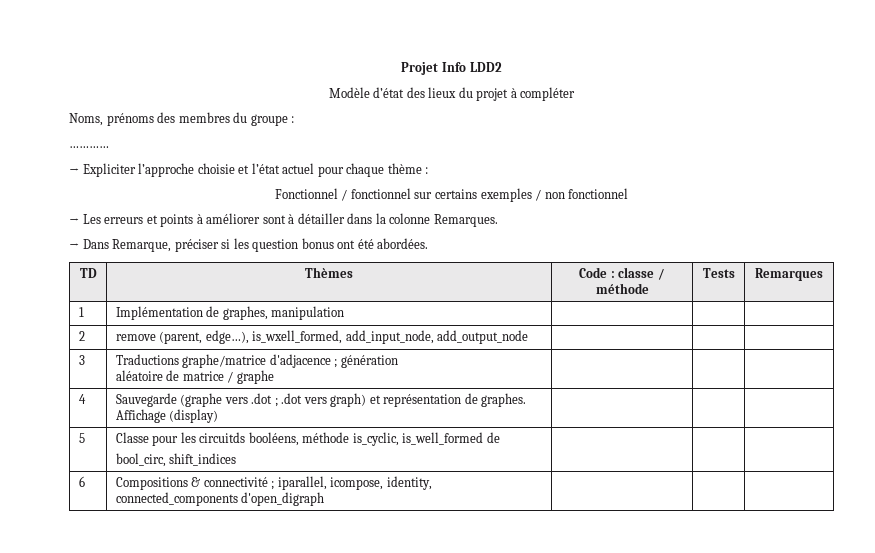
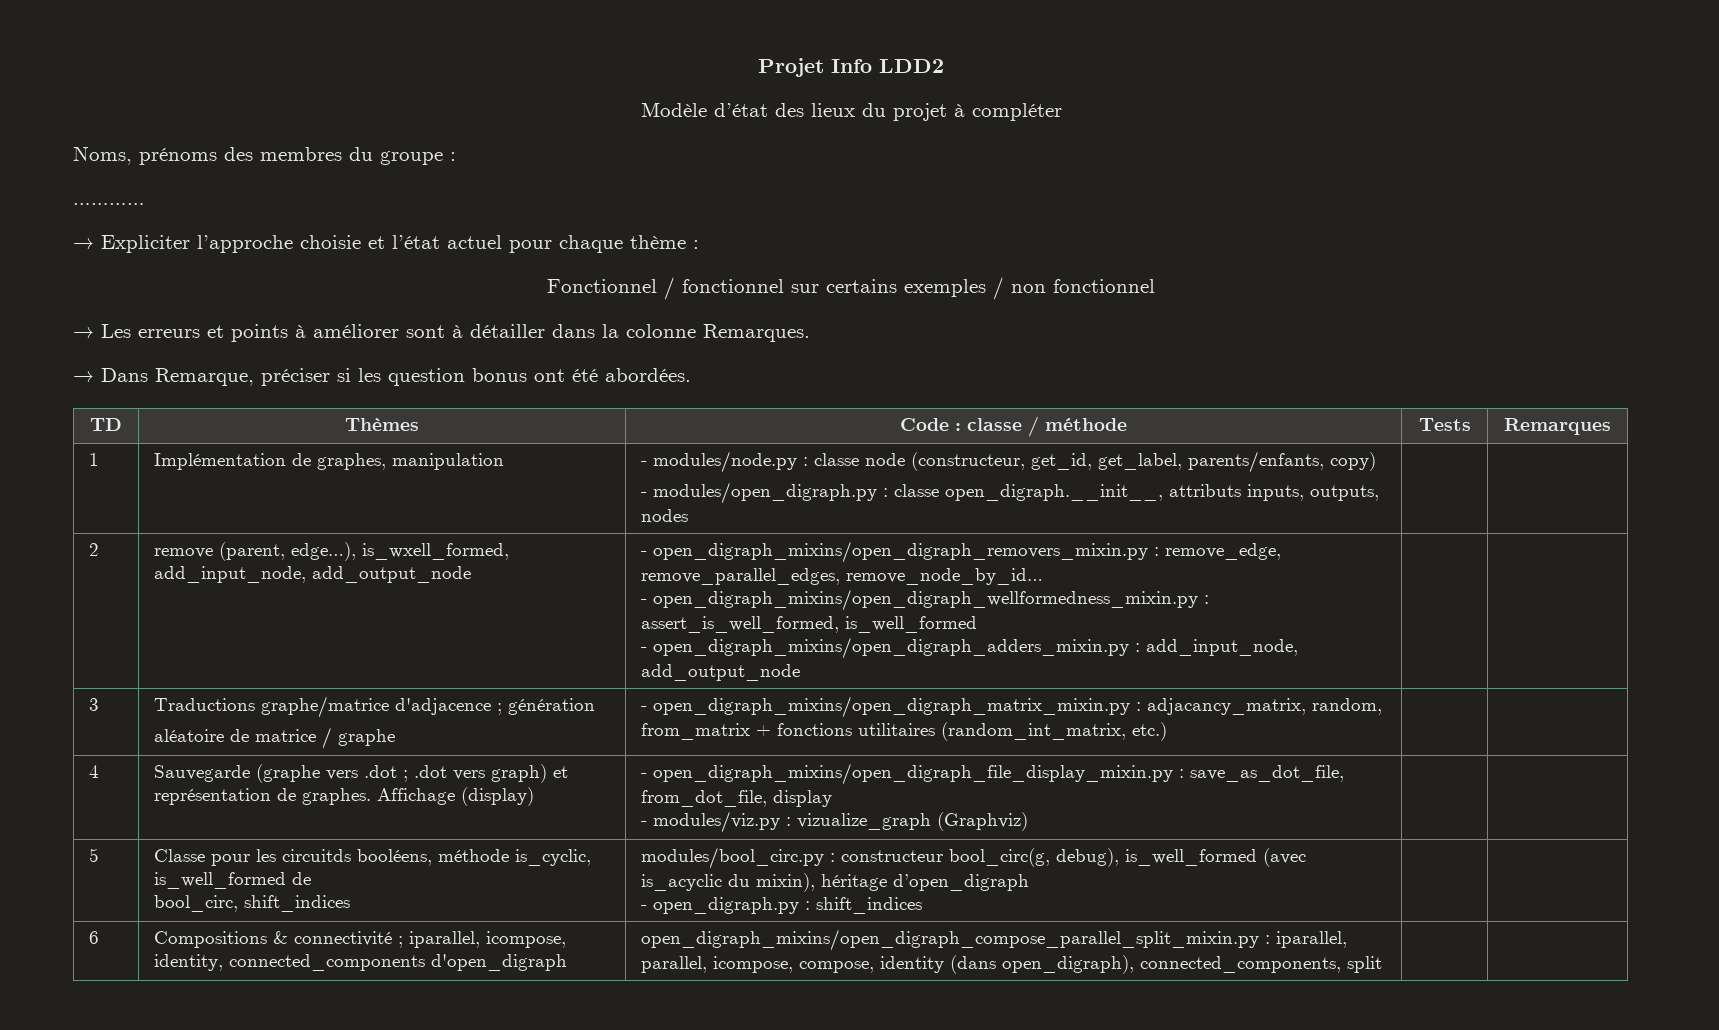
- 1 | Implémentation de graphes, manipulation | | |
+ 1 | Implémentation de graphes, manipulation | - modules/node.py : classe node (constructeur, get_id, get_label, parents/enfants, copy)
+ - modules/open_digraph.py : classe open_digraph.__init__, attributs inputs, outputs, nodes | |
- 2 | remove (parent, edge…), is_wxell_formed, add_input_node, add_output_node | | |
+ 2 | remove (parent, edge…), is_wxell_formed, add_input_node, add_output_node | - open_digraph_mixins/open_digraph_removers_mixin.py : remove_edge, remove_parallel_edges, remove_node_by_id…
+ - open_digraph_mixins/open_digraph_wellformedness_mixin.py : assert_is_well_formed, is_well_formed
+ - open_digraph_mixins/open_digraph_adders_mixin.py : add_input_node, add_output_node | |
  3 | Traductions graphe/matrice d'adjacence ; génération
- aléatoire de matrice / graphe | | |
+ aléatoire de matrice / graphe | - open_digraph_mixins/open_digraph_matrix_mixin.py : adjacancy_matrix, random, from_matrix + fonctions utilitaires (random_int_matrix, etc.) | |
- 4 | Sauvegarde (graphe vers .dot ; .dot vers graph) et représentation de graphes. Affichage (display) | | |
+ 4 | Sauvegarde (graphe vers .dot ; .dot vers graph) et représentation de graphes. Affichage (display) | - open_digraph_mixins/open_digraph_file_display_mixin.py : save_as_dot_file, from_dot_file, display
+ - modules/viz.py : vizualize_graph (Graphviz) | |
  5 | Classe pour les circuitds booléens, méthode is_cyclic, is_well_formed de
- bool_circ, shift_indices | | |
+ bool_circ, shift_indices | modules/bool_circ.py : constructeur bool_circ(g, debug), is_well_formed (avec is_acyclic du mixin), héritage d’open_digraph
+ - open_digraph.py : shift_indices | |
- 6 | Compositions & connectivité ; iparallel, icompose, identity, connected_components d'open_digraph | | |
+ 6 | Compositions & connectivité ; iparallel, icompose, identity, connected_components d'open_digraph | open_digraph_mixins/open_digraph_compose_parallel_split_mixin.py : iparallel, parallel, icompose, compose, identity (dans open_digraph), connected_components, split | |

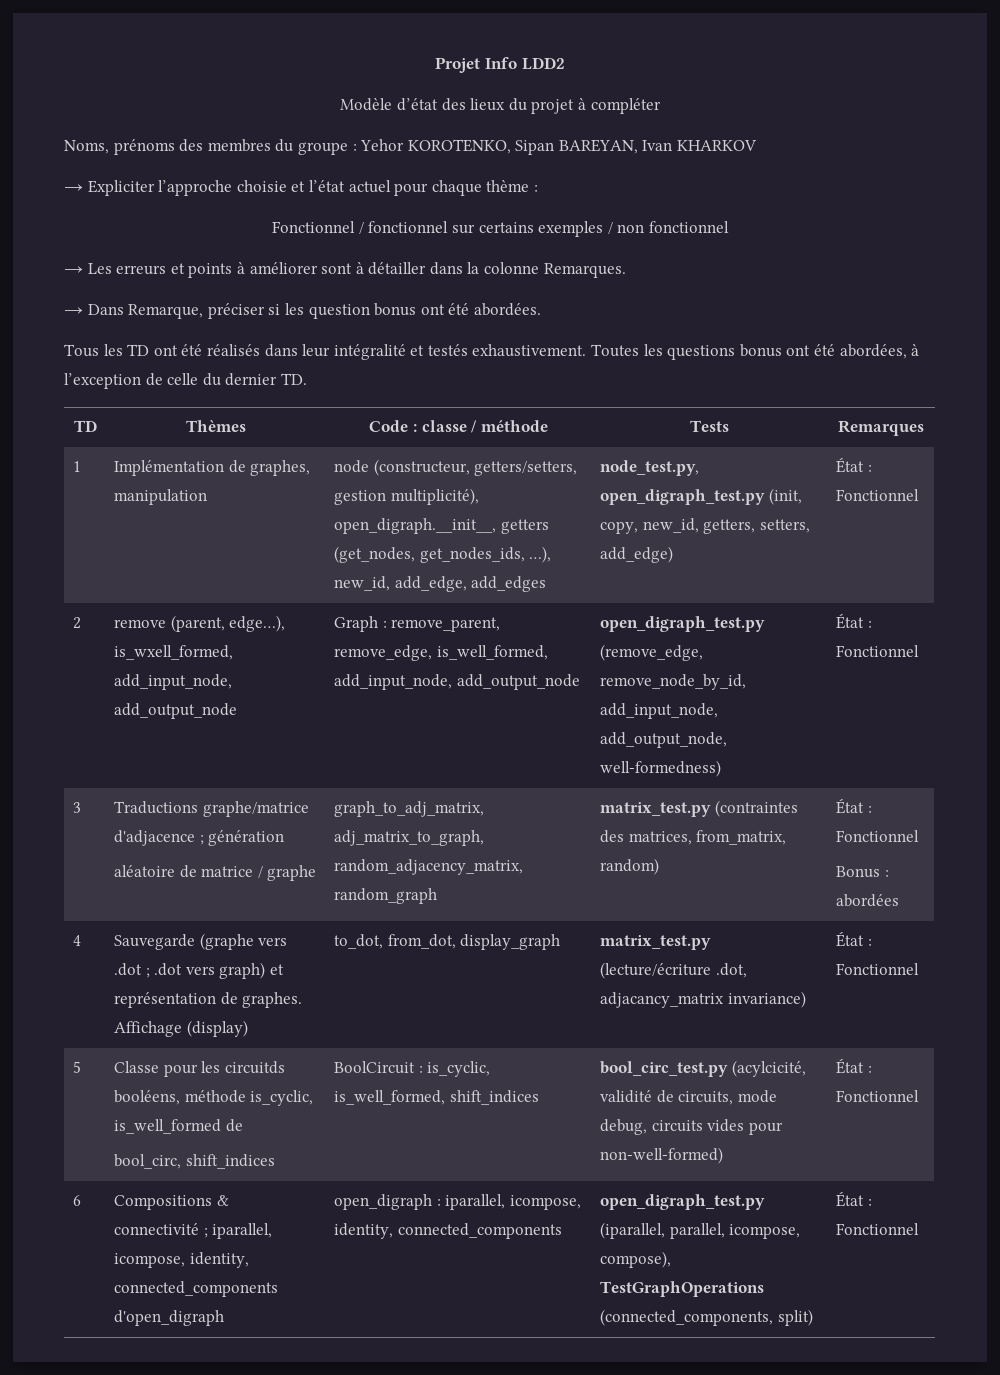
- Noms, prénoms des membres du groupe :
- …………
+ Noms, prénoms des membres du groupe : Yehor KOROTENKO, Sipan BAREYAN, Ivan KHARKOV
+ Tous les TD ont été réalisés dans leur intégralité et testés exhaustivement. Toutes les questions bonus ont été abordées, à l’exception de celle du dernier TD.
- 1 | Implémentation de graphes, manipulation | - modules/node.py : classe node (constructeur, get_id, get_label, parents/enfants, copy)
- - modules/open_digraph.py : classe open_digraph.__init__, attributs inputs, outputs, nodes | |
+ 1 | Implémentation de graphes, manipulation | node (constructeur, getters/setters, gestion multiplicité), open_digraph.__init__, getters (get_nodes, get_nodes_ids, …), new_id, add_edge, add_edges | node_test.py, open_digraph_test.py (init, copy, new_id, getters, setters, add_edge) | État : Fonctionnel
- 2 | remove (parent, edge…), is_wxell_formed, add_input_node, add_output_node | - open_digraph_mixins/open_digraph_removers_mixin.py : remove_edge, remove_parallel_edges, remove_node_by_id…
- - open_digraph_mixins/open_digraph_wellformedness_mixin.py : assert_is_well_formed, is_well_formed
- - open_digraph_mixins/open_digraph_adders_mixin.py : add_input_node, add_output_node | |
+ 2 | remove (parent, edge…), is_wxell_formed, add_input_node, add_output_node | Graph : remove_parent, remove_edge, is_well_formed, add_input_node, add_output_node | open_digraph_test.py (remove_edge, remove_node_by_id, add_input_node, add_output_node, well-formedness) | État : Fonctionnel
  3 | Traductions graphe/matrice d'adjacence ; génération
- aléatoire de matrice / graphe | - open_digraph_mixins/open_digraph_matrix_mixin.py : adjacancy_matrix, random, from_matrix + fonctions utilitaires (random_int_matrix, etc.) | |
+ aléatoire de matrice / graphe | graph_to_adj_matrix, adj_matrix_to_graph, random_adjacency_matrix, random_graph | matrix_test.py (contraintes des matrices, from_matrix, random) | État : Fonctionnel
+ Bonus : abordées
- 4 | Sauvegarde (graphe vers .dot ; .dot vers graph) et représentation de graphes. Affichage (display) | - open_digraph_mixins/open_digraph_file_display_mixin.py : save_as_dot_file, from_dot_file, display
- - modules/viz.py : vizualize_graph (Graphviz) | |
+ 4 | Sauvegarde (graphe vers .dot ; .dot vers graph) et représentation de graphes. Affichage (display) | to_dot, from_dot, display_graph | matrix_test.py (lecture/écriture .dot, adjacancy_matrix invariance) | État : Fonctionnel
  5 | Classe pour les circuitds booléens, méthode is_cyclic, is_well_formed de
- bool_circ, shift_indices | modules/bool_circ.py : constructeur bool_circ(g, debug), is_well_formed (avec is_acyclic du mixin), héritage d’open_digraph
- - open_digraph.py : shift_indices | |
+ bool_circ, shift_indices | BoolCircuit : is_cyclic, is_well_formed, shift_indices | bool_circ_test.py (acylcicité, validité de circuits, mode debug, circuits vides pour non-well-formed) | État : Fonctionnel
- 6 | Compositions & connectivité ; iparallel, icompose, identity, connected_components d'open_digraph | open_digraph_mixins/open_digraph_compose_parallel_split_mixin.py : iparallel, parallel, icompose, compose, identity (dans open_digraph), connected_components, split | |
+ 6 | Compositions & connectivité ; iparallel, icompose, identity, connected_components d'open_digraph | open_digraph : iparallel, icompose, identity, connected_components | open_digraph_test.py (iparallel, parallel, icompose, compose), TestGraphOperations (connected_components, split) | État : Fonctionnel

